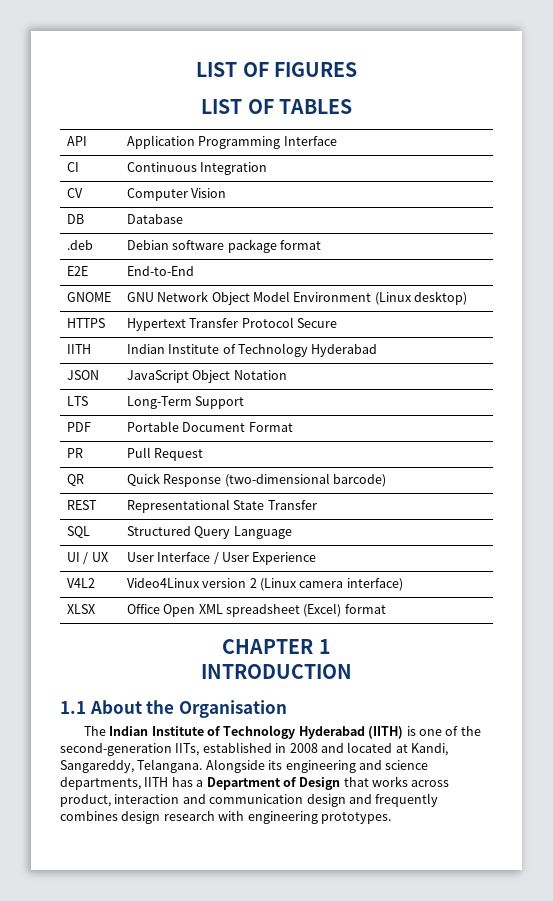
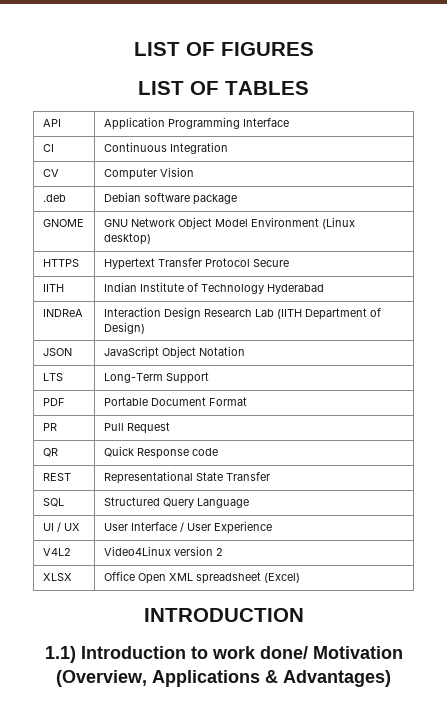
- DB | Database
- .deb | Debian software package format
- E2E | End-to-End
+ .deb | Debian software package
+ INDReA | Interaction Design Research Lab (IITH Department of Design)
- QR | Quick Response (two-dimensional barcode)
+ QR | Quick Response code
- V4L2 | Video4Linux version 2 (Linux camera interface)
+ V4L2 | Video4Linux version 2
- XLSX | Office Open XML spreadsheet (Excel) format
- CHAPTER 1
+ XLSX | Office Open XML spreadsheet (Excel)
  INTRODUCTION
- 1.1 About the Organisation
- The Indian Institute of Technology Hyderabad (IITH) is one of the second-generation IITs, established in 2008 and located at Kandi, Sangareddy, Telangana. Alongside its engineering and science departments, IITH has a Department of Design that works across product, interaction and communication design and frequently combines design research with engineering prototypes.
+ 1.1) Introduction to work done/ Motivation (Overview, Applications & Advantages)

